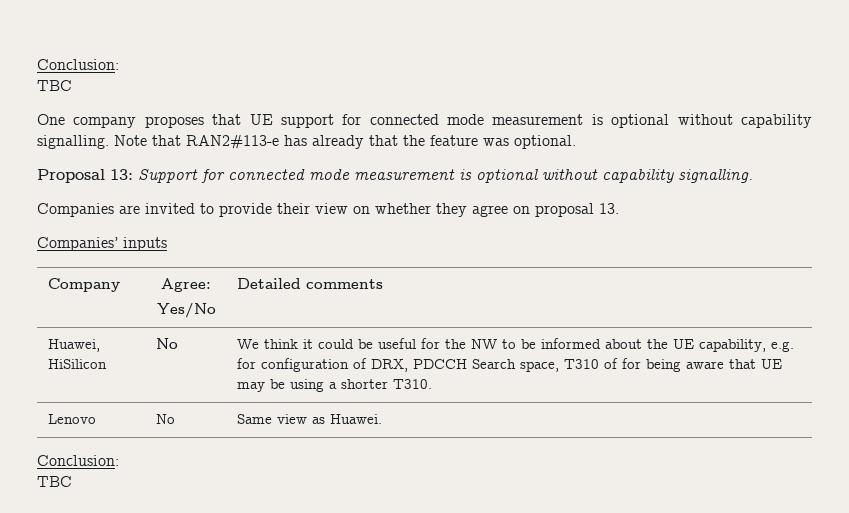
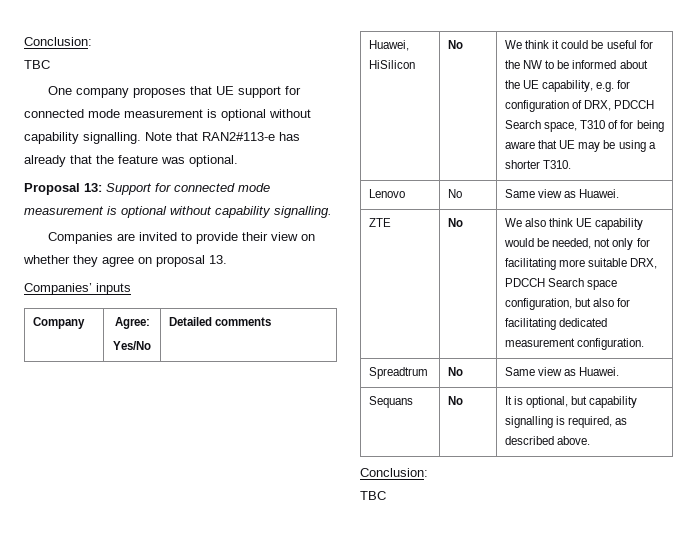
+ ZTE | No | We also think UE capability would be needed, not only for facilitating more suitable DRX, PDCCH Search space configuration, but also for facilitating dedicated measurement configuration.
+ Spreadtrum | No | Same view as Huawei.
+ Sequans | No | It is optional, but capability signalling is required, as described above.

